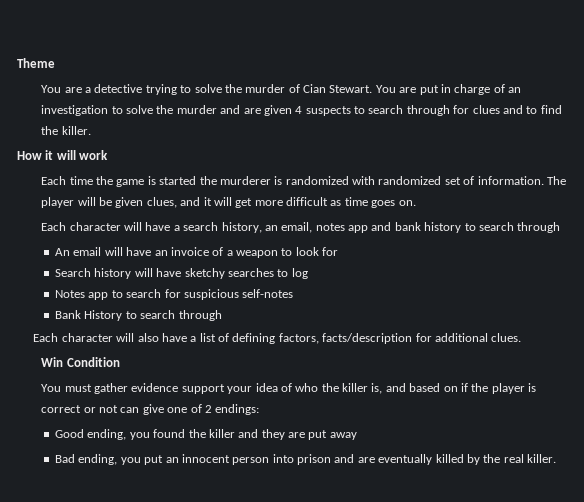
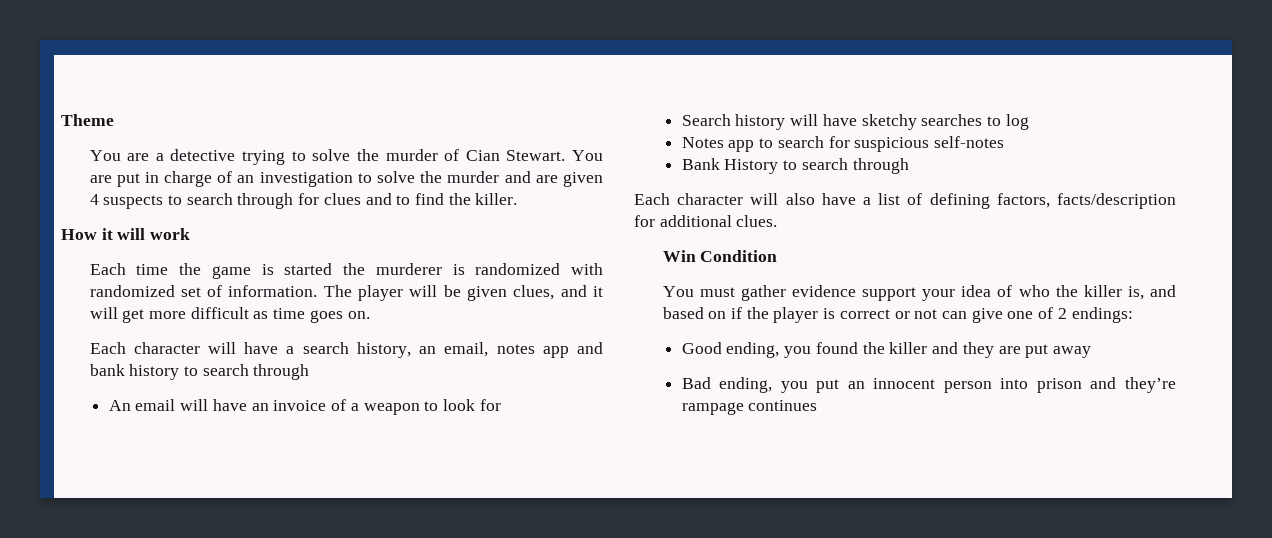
- Bad ending, you put an innocent person into prison and are eventually killed by the real killer.
+ Bad ending, you put an innocent person into prison and they’re rampage continues

